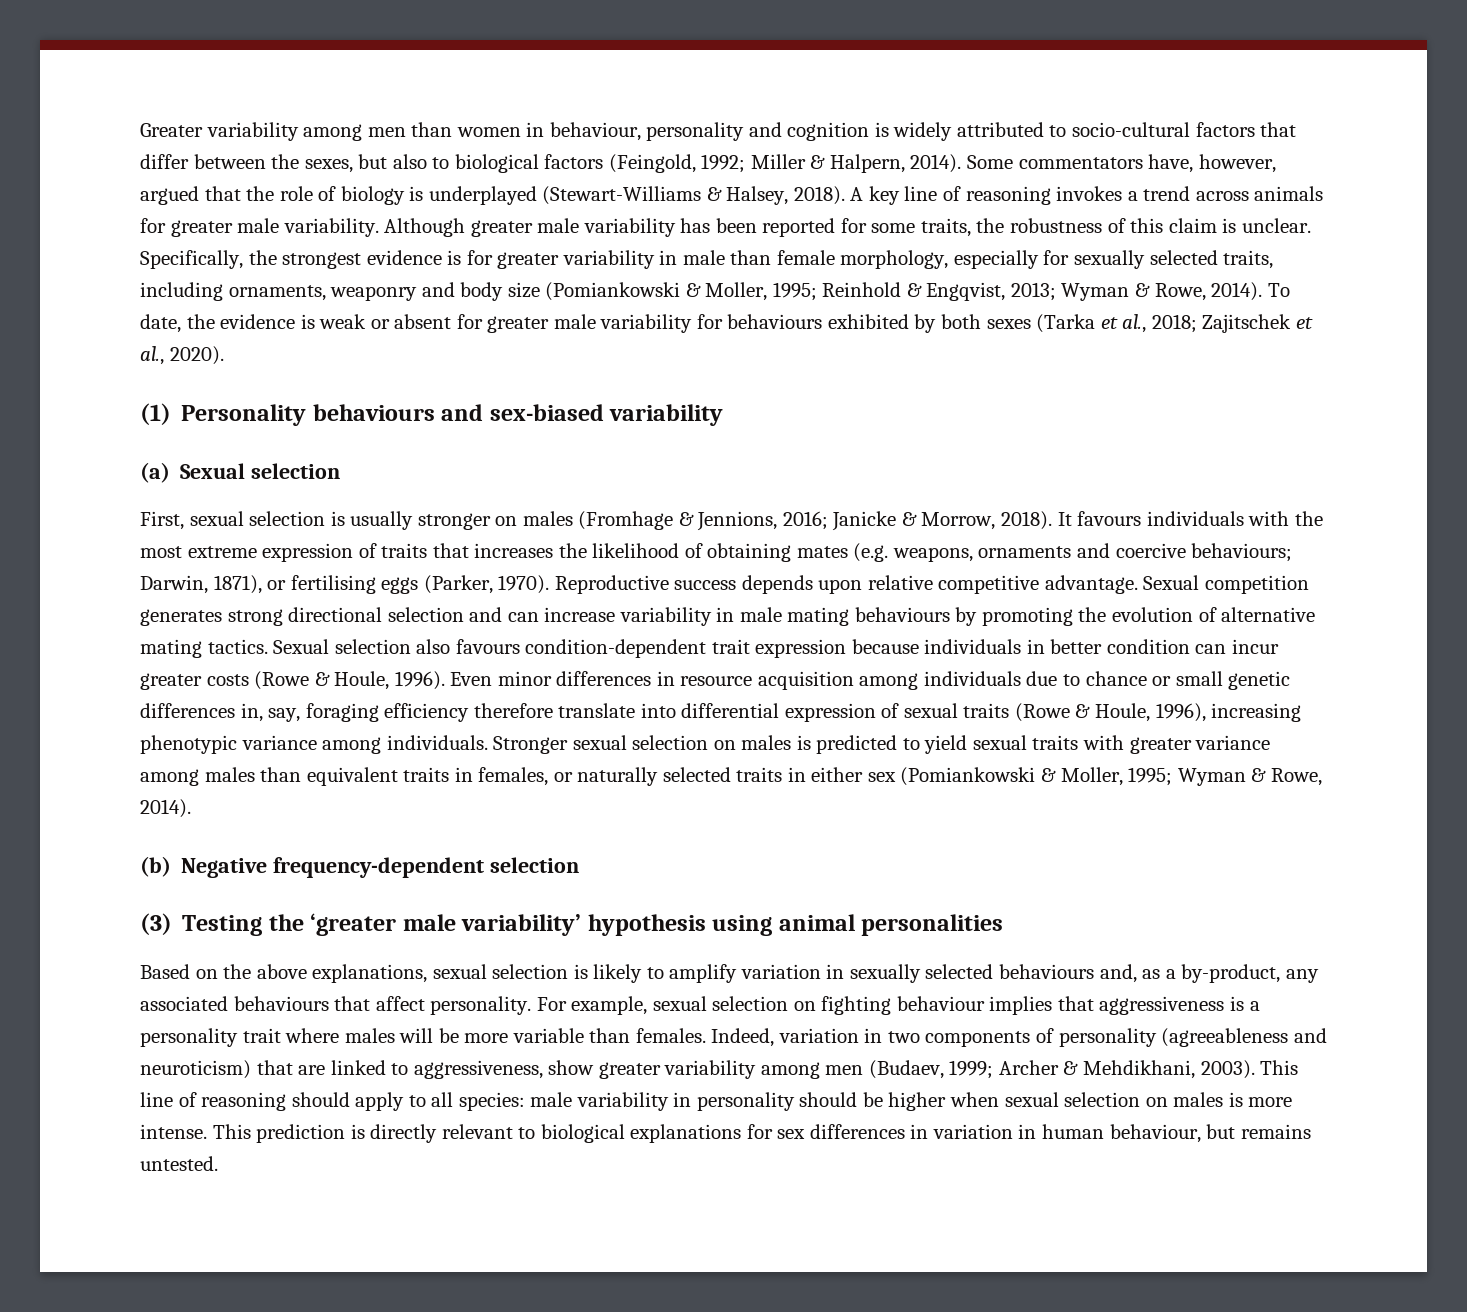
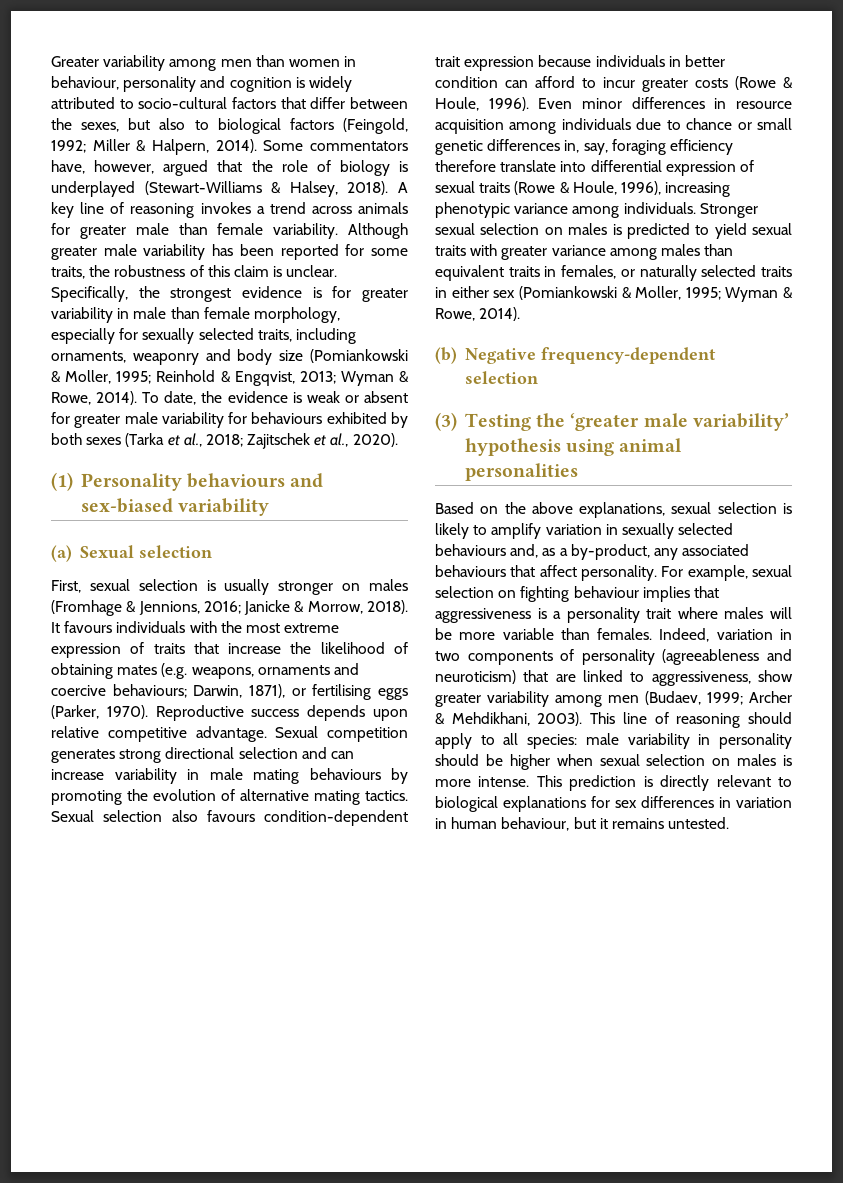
- A key line of reasoning invokes a trend across animals for greater male variability.
+ A key line of reasoning invokes a trend across animals for greater male than female variability.
- It favours individuals with the most extreme expression of traits that increases the likelihood of obtaining mates (e.g. weapons, ornaments and coercive behaviours; Darwin, 1871), or fertilising eggs (Parker, 1970).
+ It favours individuals with the most extreme expression of traits that increase the likelihood of obtaining mates (e.g. weapons, ornaments and coercive behaviours; Darwin, 1871), or fertilising eggs (Parker, 1970).
- Sexual selection also favours condition-dependent trait expression because individuals in better condition can incur greater costs (Rowe & Houle, 1996).
+ Sexual selection also favours condition-dependent trait expression because individuals in better condition can afford to incur greater costs (Rowe & Houle, 1996).
- This prediction is directly relevant to biological explanations for sex differences in variation in human behaviour, but remains untested.
+ This prediction is directly relevant to biological explanations for sex differences in variation in human behaviour, but it remains untested.

